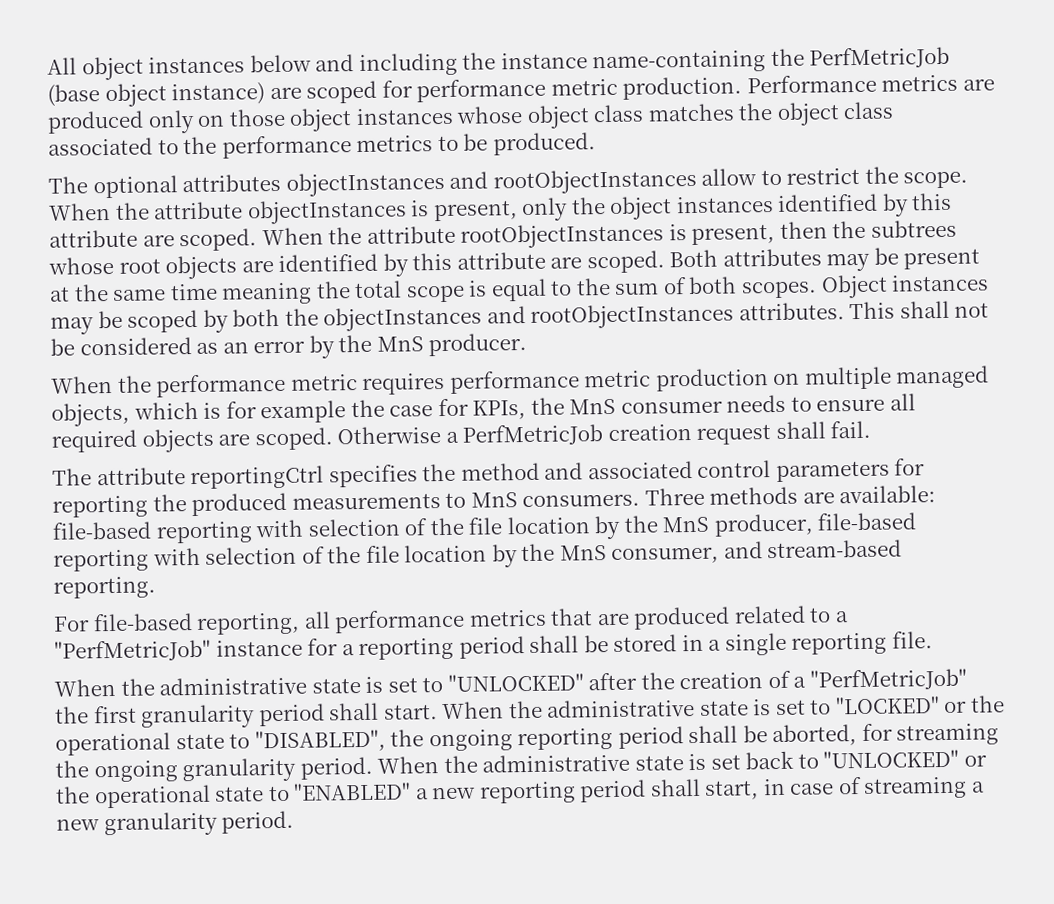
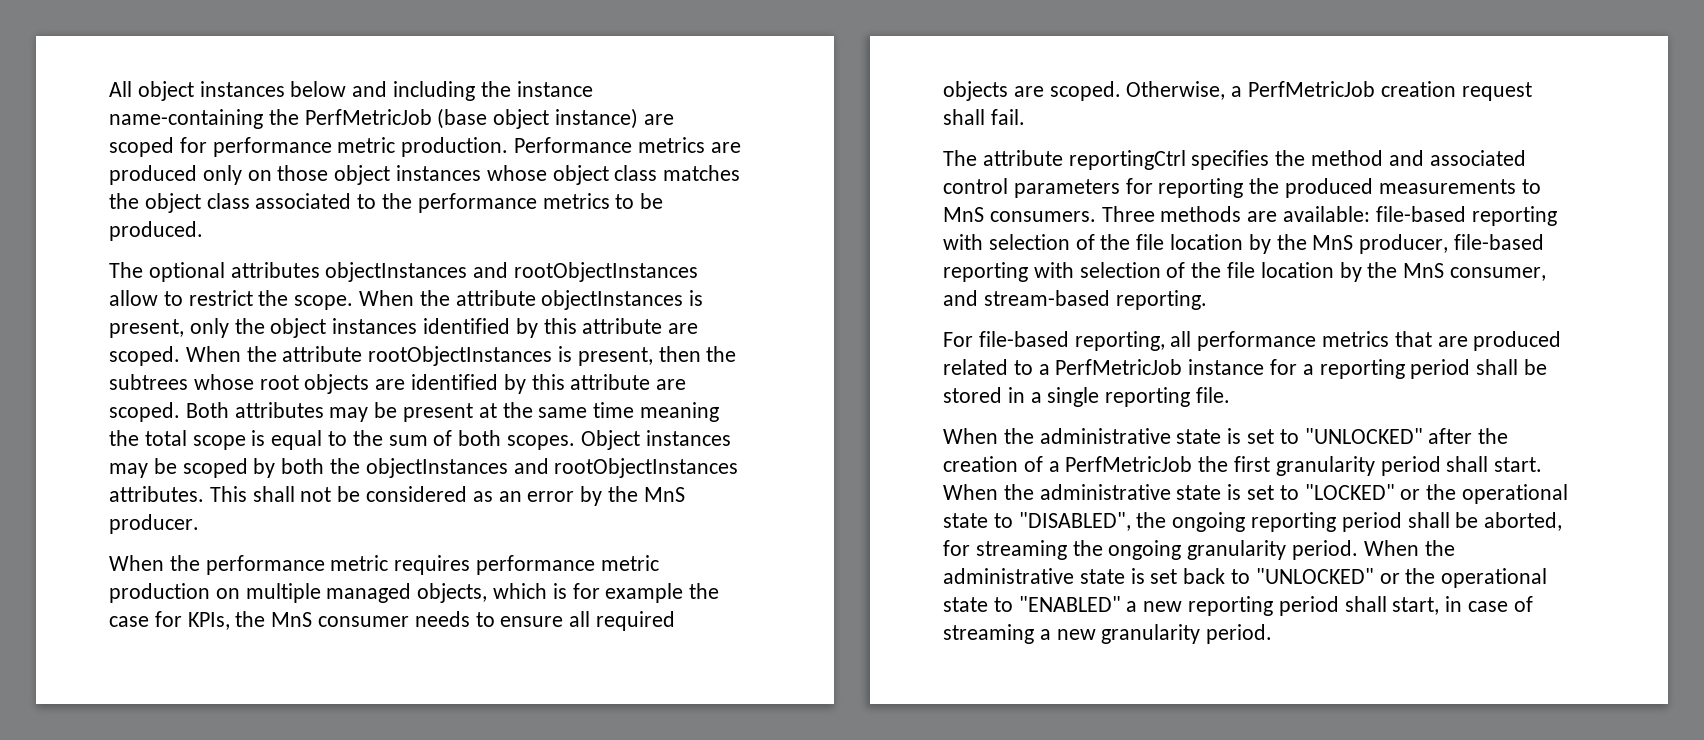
- Otherwise a PerfMetricJob creation request shall fail.
+ Otherwise, a PerfMetricJob creation request shall fail.
- For file-based reporting, all performance metrics that are produced related to a "PerfMetricJob" instance for a reporting period shall be stored in a single reporting file.
+ For file-based reporting, all performance metrics that are produced related to a PerfMetricJob instance for a reporting period shall be stored in a single reporting file.
- When the administrative state is set to "UNLOCKED" after the creation of a "PerfMetricJob" the first granularity period shall start.
+ When the administrative state is set to "UNLOCKED" after the creation of a PerfMetricJob the first granularity period shall start.

